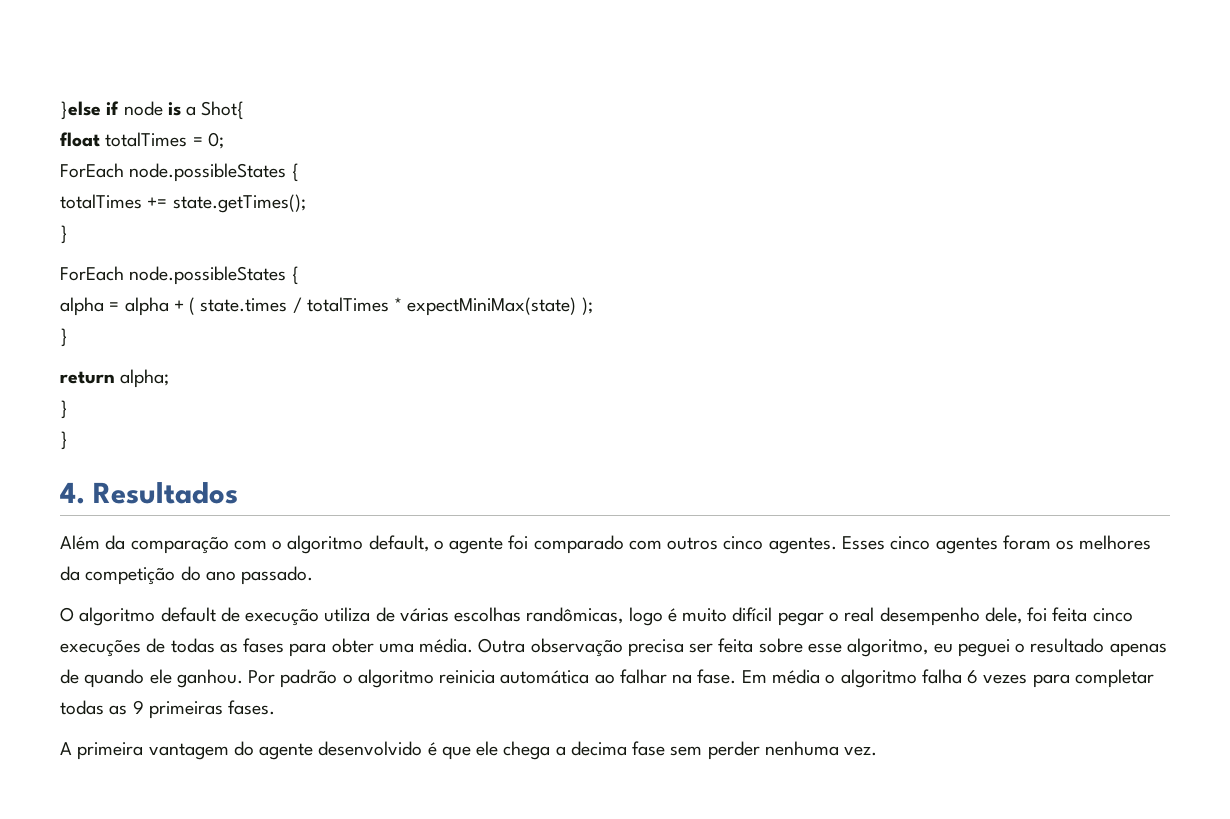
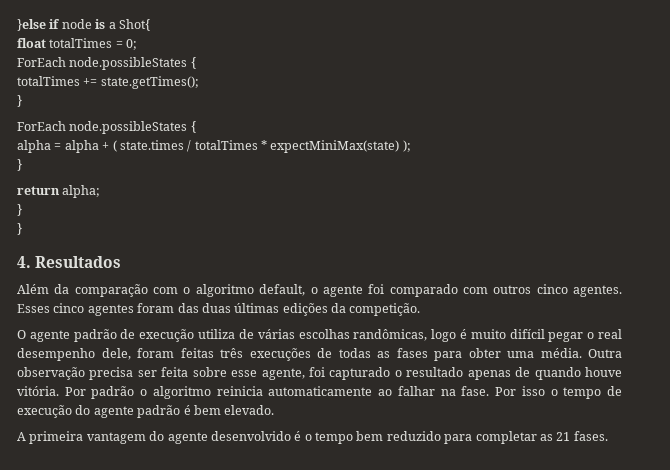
- Esses cinco agentes foram os melhores da competição do ano passado.
+ Esses cinco agentes foram das duas últimas edições da competição.
- O algoritmo default de execução utiliza de várias escolhas randômicas, logo é muito difícil pegar o real desempenho dele, foi feita cinco execuções de todas as fases para obter uma média.
+ O agente padrão de execução utiliza de várias escolhas randômicas, logo é muito difícil pegar o real desempenho dele, foram feitas três execuções de todas as fases para obter uma média.
- Outra observação precisa ser feita sobre esse algoritmo, eu peguei o resultado apenas de quando ele ganhou.
+ Outra observação precisa ser feita sobre esse agente, foi capturado o resultado apenas de quando houve vitória.
- Por padrão o algoritmo reinicia automática ao falhar na fase.
+ Por padrão o algoritmo reinicia automaticamente ao falhar na fase.
- Em média o algoritmo falha 6 vezes para completar todas as 9 primeiras fases.
+ Por isso o tempo de execução do agente padrão é bem elevado.
- A primeira vantagem do agente desenvolvido é que ele chega a decima fase sem perder nenhuma vez.
+ A primeira vantagem do agente desenvolvido é o tempo bem reduzido para completar as 21 fases.

